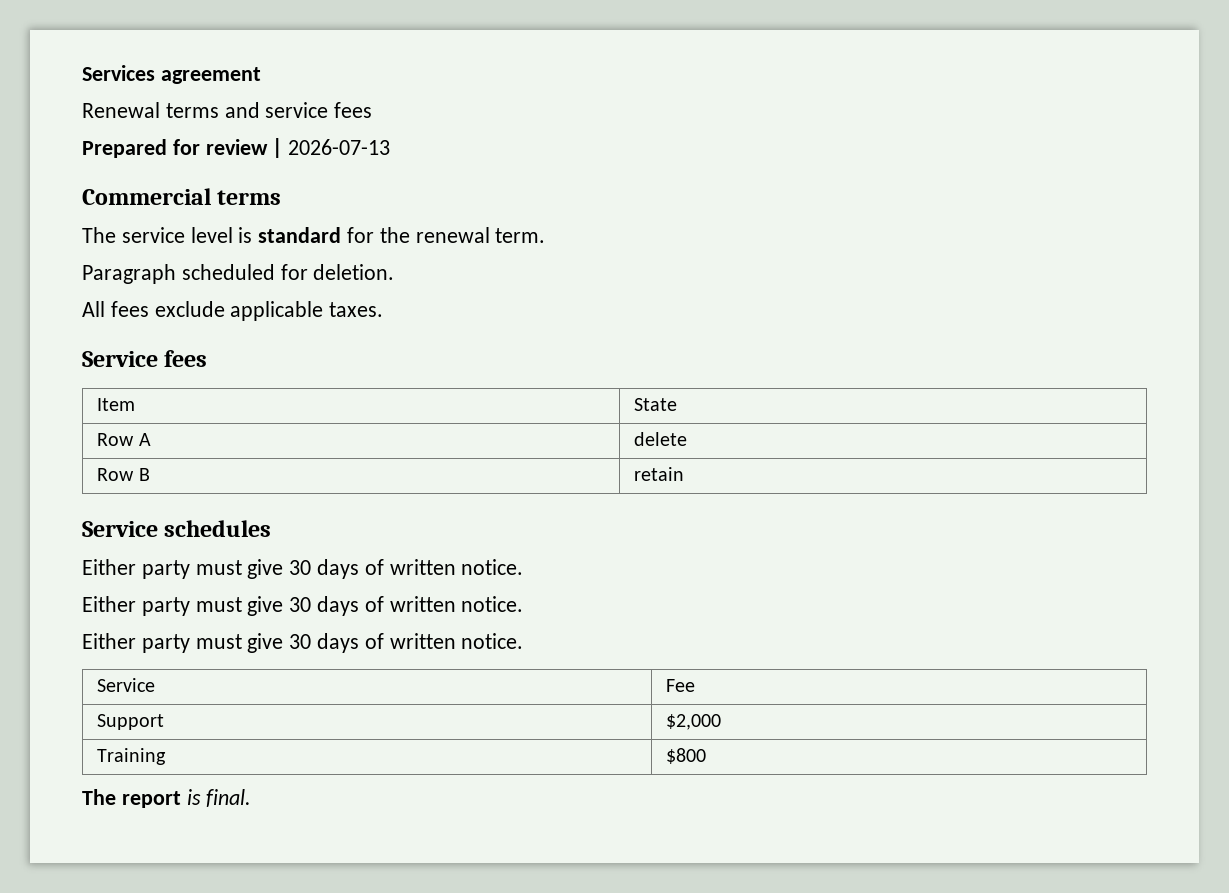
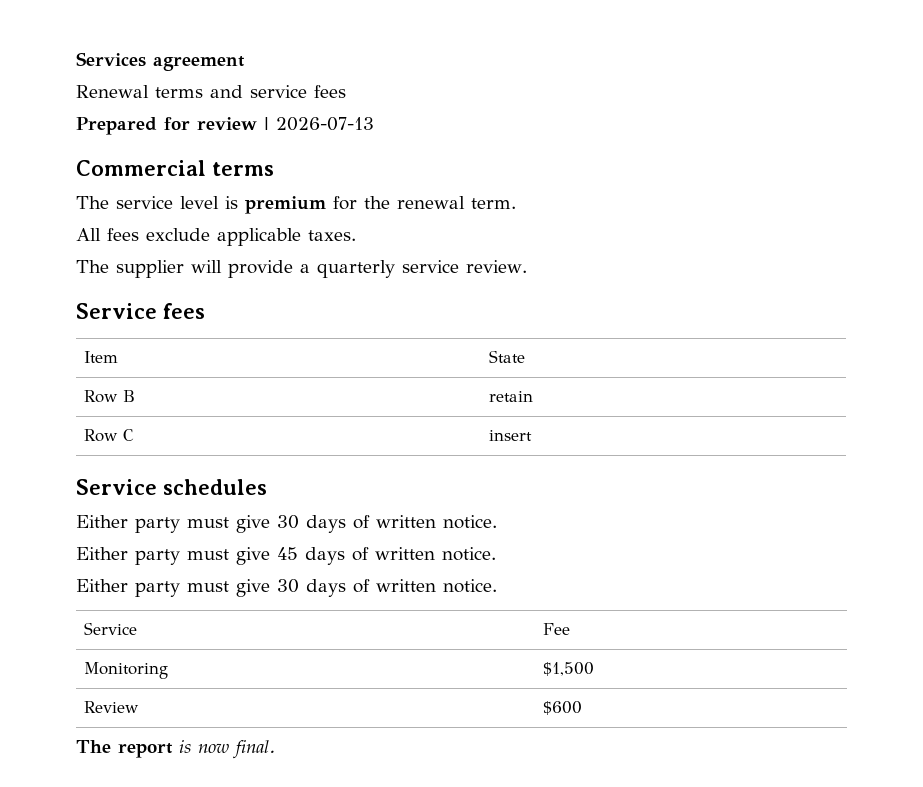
- The service level is standard for the renewal term.
+ The service level is premium for the renewal term.
- Paragraph scheduled for deletion.
+ The supplier will provide a quarterly service review.
- Row A | delete
+ Row C | insert
  Service schedules
  Either party must give 30 days of written notice.
- Either party must give 30 days of written notice.
+ Either party must give 45 days of written notice.
- Support | $2,000
- Training | $800
+ Monitoring | $1,500
+ Review | $600
- The report is final.
+ The report is now final.

